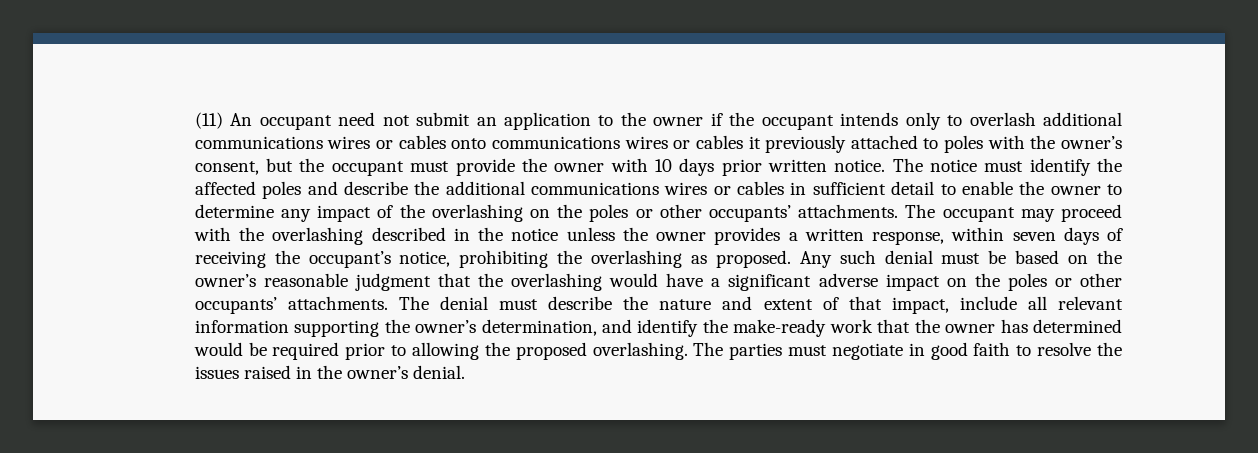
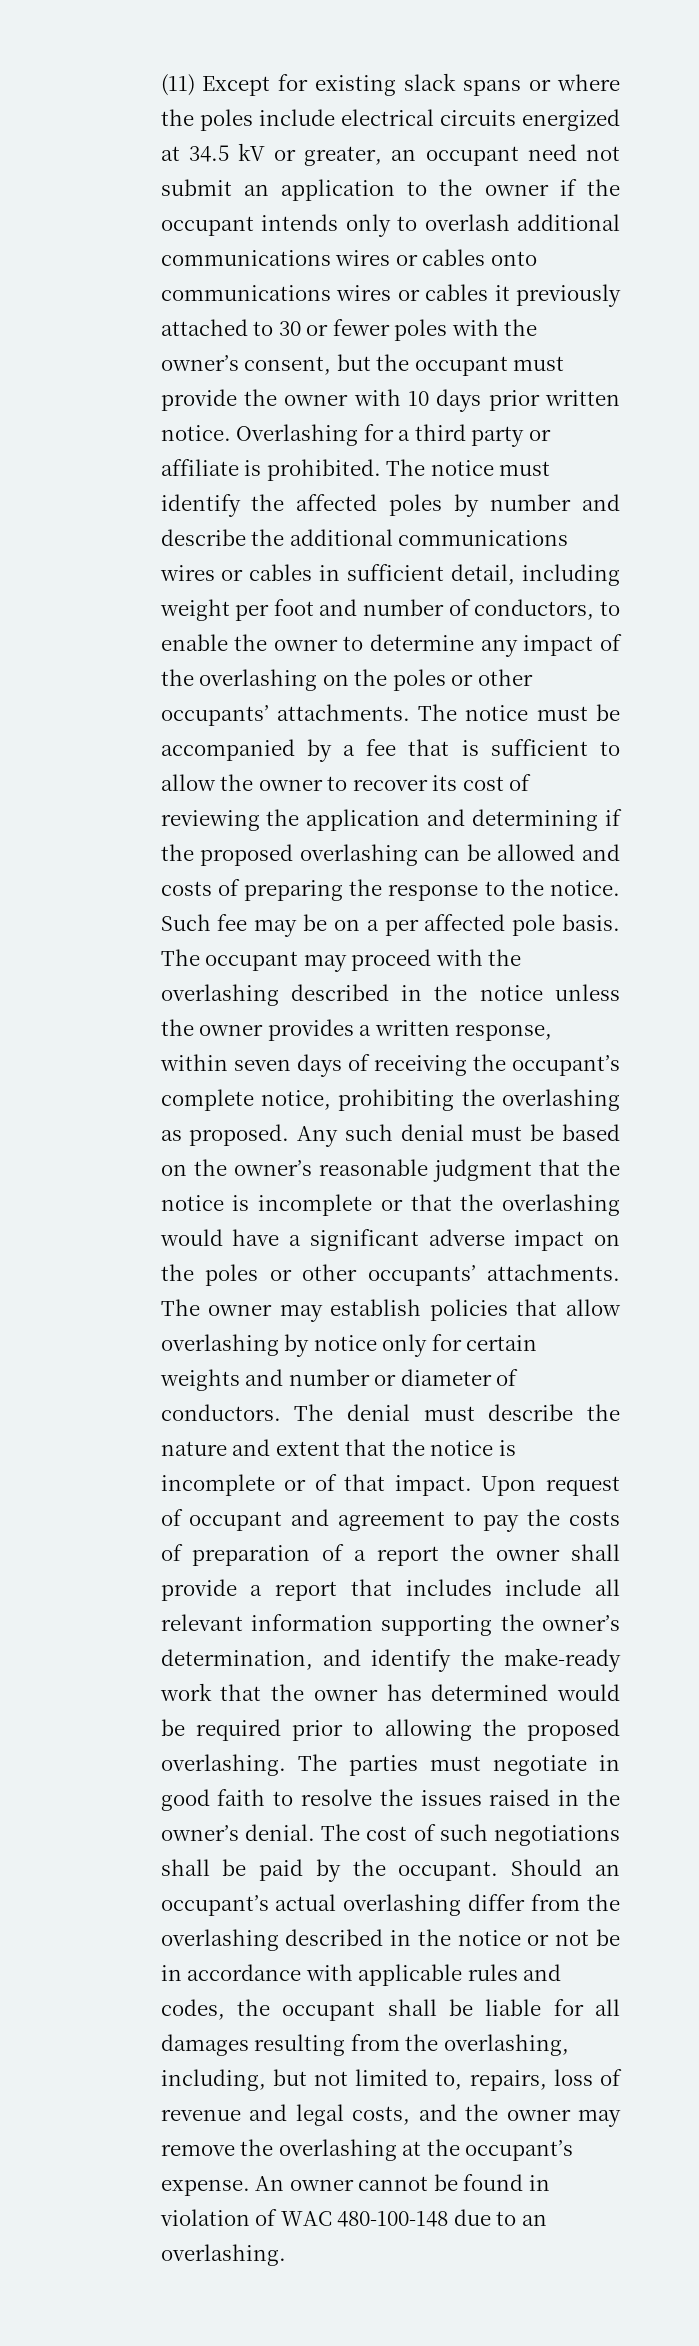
- (11) An occupant need not submit an application to the owner if the occupant intends only to overlash additional communications wires or cables onto communications wires or cables it previously attached to poles with the owner’s consent, but the occupant must provide the owner with 10 days prior written notice.
+ (11) Except for existing slack spans or where the poles include electrical circuits energized at 34.5 kV or greater, an occupant need not submit an application to the owner if the occupant intends only to overlash additional communications wires or cables onto communications wires or cables it previously attached to 30 or fewer poles with the owner’s consent, but the occupant must provide the owner with 10 days prior written notice.
+ Overlashing for a third party or affiliate is prohibited.
- The notice must identify the affected poles and describe the additional communications wires or cables in sufficient detail to enable the owner to determine any impact of the overlashing on the poles or other occupants’ attachments.
+ The notice must identify the affected poles by number and describe the additional communications wires or cables in sufficient detail, including weight per foot and number of conductors, to enable the owner to determine any impact of the overlashing on the poles or other occupants’ attachments.
- The occupant may proceed with the overlashing described in the notice unless the owner provides a written response, within seven days of receiving the occupant’s notice, prohibiting the overlashing as proposed.
+ The notice must be accompanied by a fee that is sufficient to allow the owner to recover its cost of reviewing the application and determining if the proposed overlashing can be allowed and costs of preparing the response to the notice. Such fee may be on a per affected pole basis. The occupant may proceed with the overlashing described in the notice unless the owner provides a written response, within seven days of receiving the occupant’s complete notice, prohibiting the overlashing as proposed.
- Any such denial must be based on the owner’s reasonable judgment that the overlashing would have a significant adverse impact on the poles or other occupants’ attachments.
+ Any such denial must be based on the owner’s reasonable judgment that the notice is incomplete or that the overlashing would have a significant adverse impact on the poles or other occupants’ attachments.
- The denial must describe the nature and extent of that impact, include all relevant information supporting the owner’s determination, and identify the make-ready work that the owner has determined would be required prior to allowing the proposed overlashing.
+ The owner may establish policies that allow overlashing by notice only for certain weights and number or diameter of conductors. The denial must describe the nature and extent that the notice is incomplete or of that impact. Upon request of occupant and agreement to pay the costs of preparation of a report the owner shall provide a report that includes include all relevant information supporting the owner’s determination, and identify the make-ready work that the owner has determined would be required prior to allowing the proposed overlashing.
+ The cost of such negotiations shall be paid by the occupant. Should an occupant’s actual overlashing differ from the overlashing described in the notice or not be in accordance with applicable rules and codes, the occupant shall be liable for all damages resulting from the overlashing, including, but not limited to, repairs, loss of revenue and legal costs, and the owner may remove the overlashing at the occupant’s expense. An owner cannot be found in violation of WAC 480-100-148 due to an overlashing.

